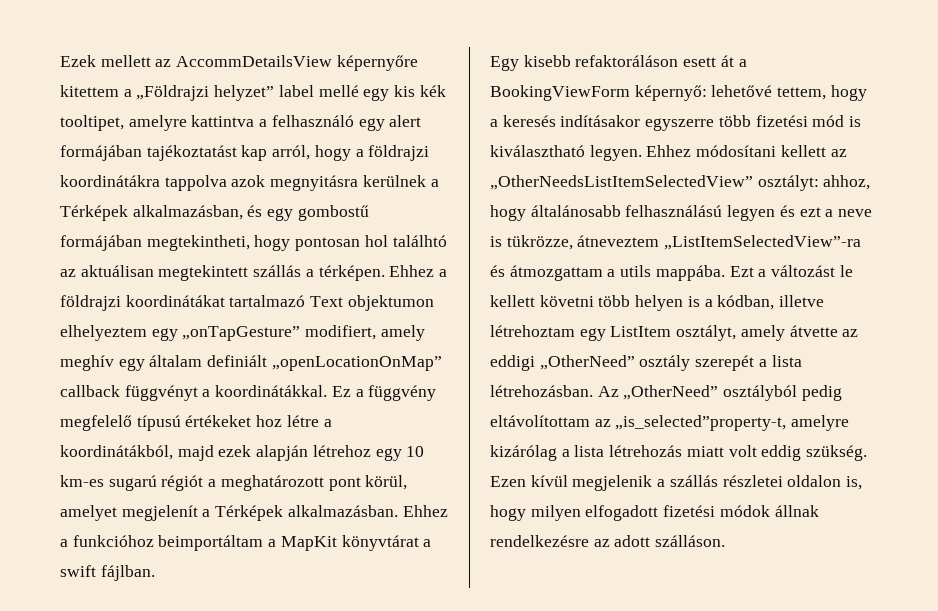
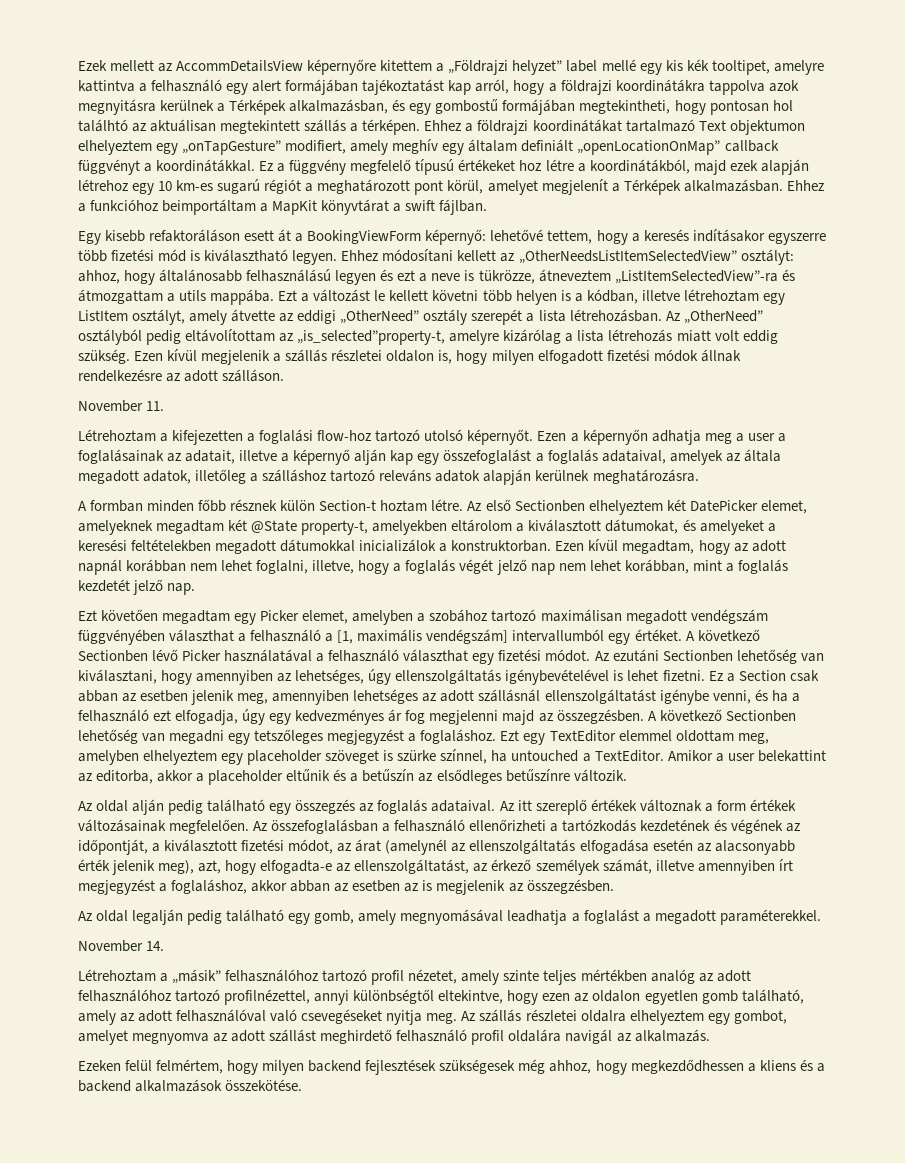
+ November 11.
+ Létrehoztam a kifejezetten a foglalási flow-hoz tartozó utolsó képernyőt. Ezen a képernyőn adhatja meg a user a foglalásainak az adatait, illetve a képernyő alján kap egy összefoglalást a foglalás adataival, amelyek az általa megadott adatok, illetőleg a szálláshoz tartozó releváns adatok alapján kerülnek meghatározásra.
+ A formban minden főbb résznek külön Section-t hoztam létre. Az első Sectionben elhelyeztem két DatePicker elemet, amelyeknek megadtam két @State property-t, amelyekben eltárolom a kiválasztott dátumokat, és amelyeket a keresési feltételekben megadott dátumokkal inicializálok a konstruktorban. Ezen kívül megadtam, hogy az adott napnál korábban nem lehet foglalni, illetve, hogy a foglalás végét jelző nap nem lehet korábban, mint a foglalás kezdetét jelző nap.
+ Ezt követően megadtam egy Picker elemet, amelyben a szobához tartozó maximálisan megadott vendégszám függvényében választhat a felhasználó a [1, maximális vendégszám] intervallumból egy értéket. A következő Sectionben lévő Picker használatával a felhasználó választhat egy fizetési módot. Az ezutáni Sectionben lehetőség van kiválasztani, hogy amennyiben az lehetséges, úgy ellenszolgáltatás igénybevételével is lehet fizetni. Ez a Section csak abban az esetben jelenik meg, amennyiben lehetséges az adott szállásnál ellenszolgáltatást igénybe venni, és ha a felhasználó ezt elfogadja, úgy egy kedvezményes ár fog megjelenni majd az összegzésben. A következő Sectionben lehetőség van megadni egy tetszőleges megjegyzést a foglaláshoz. Ezt egy TextEditor elemmel oldottam meg, amelyben elhelyeztem egy placeholder szöveget is szürke színnel, ha untouched a TextEditor. Amikor a user belekattint az editorba, akkor a placeholder eltűnik és a betűszín az elsődleges betűszínre változik.
+ Az oldal alján pedig található egy összegzés az foglalás adataival. Az itt szereplő értékek változnak a form értékek változásainak megfelelően. Az összefoglalásban a felhasználó ellenőrizheti a tartózkodás kezdetének és végének az időpontját, a kiválasztott fizetési módot, az árat (amelynél az ellenszolgáltatás elfogadása esetén az alacsonyabb érték jelenik meg), azt, hogy elfogadta-e az ellenszolgáltatást, az érkező személyek számát, illetve amennyiben írt megjegyzést a foglaláshoz, akkor abban az esetben az is megjelenik az összegzésben.
+ Az oldal legalján pedig található egy gomb, amely megnyomásával leadhatja a foglalást a megadott paraméterekkel.
+ November 14.
+ Létrehoztam a „másik” felhasználóhoz tartozó profil nézetet, amely szinte teljes mértékben analóg az adott felhasználóhoz tartozó profilnézettel, annyi különbségtől eltekintve, hogy ezen az oldalon egyetlen gomb található, amely az adott felhasználóval való csevegéseket nyitja meg. Az szállás részletei oldalra elhelyeztem egy gombot, amelyet megnyomva az adott szállást meghirdető felhasználó profil oldalára navigál az alkalmazás.
+ Ezeken felül felmértem, hogy milyen backend fejlesztések szükségesek még ahhoz, hogy megkezdődhessen a kliens és a backend alkalmazások összekötése.

